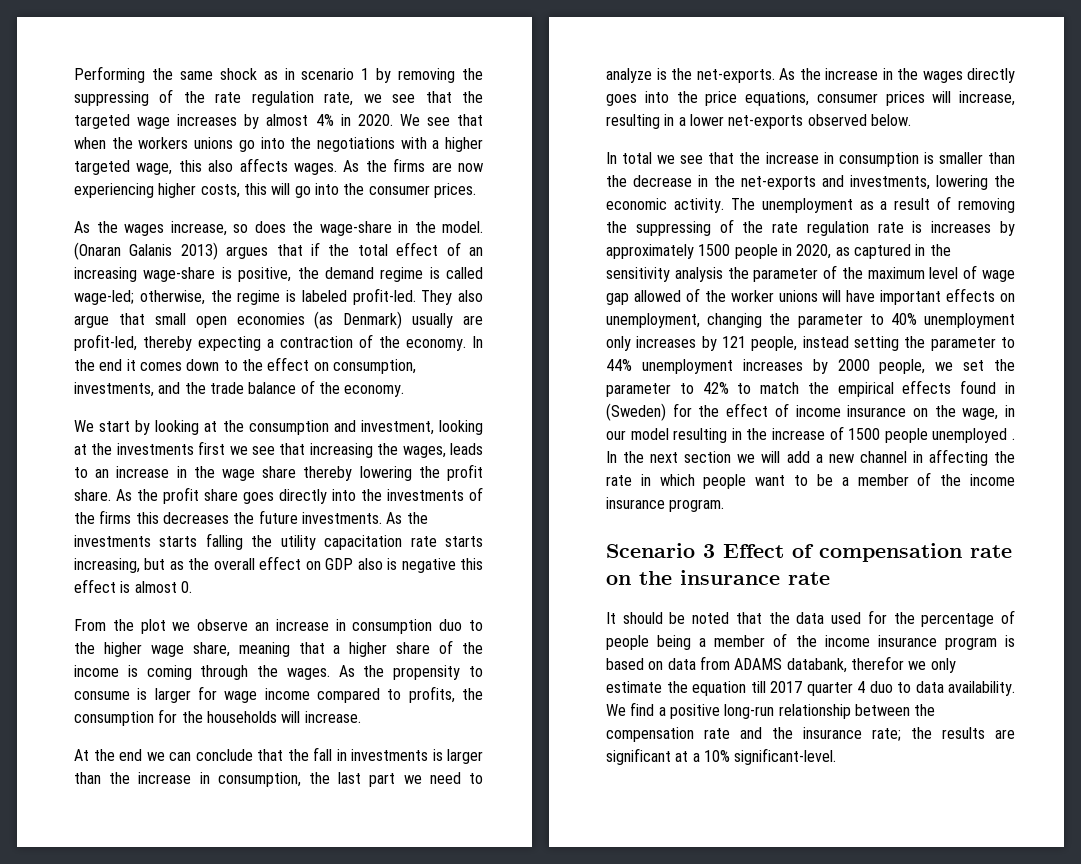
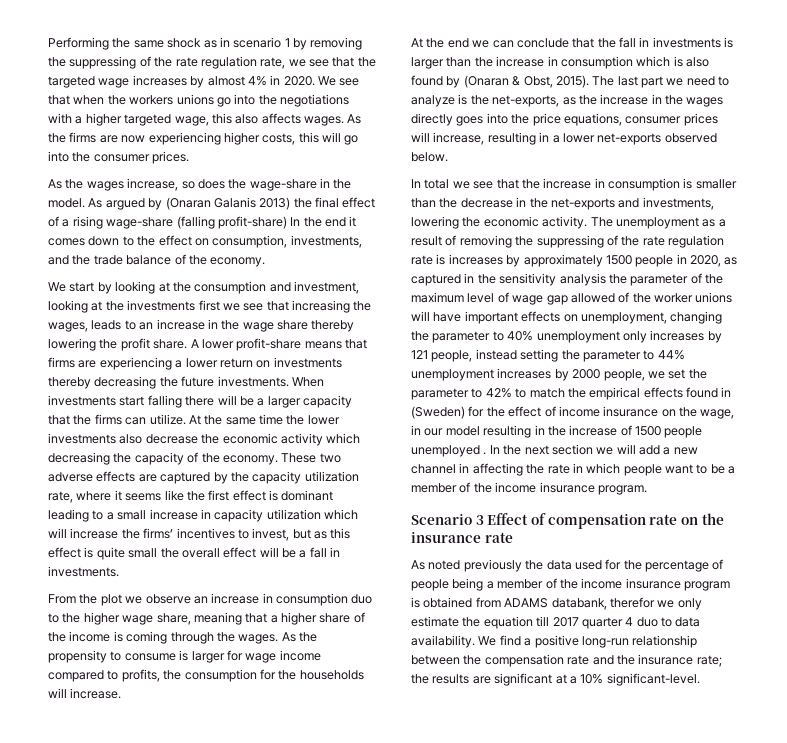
- (Onaran Galanis 2013) argues that if the total effect of an increasing wage-share is positive, the demand regime is called wage-led; otherwise, the regime is labeled profit-led. They also argue that small open economies (as Denmark) usually are profit-led, thereby expecting a contraction of the economy. In the end it comes down to the effect on consumption, investments, and the trade balance of the economy.
+ As argued by (Onaran Galanis 2013) the final effect of a rising wage-share (falling profit-share) In the end it comes down to the effect on consumption, investments, and the trade balance of the economy.
- As the profit share goes directly into the investments of the firms this decreases the future investments. As the investments starts falling the utility capacitation rate starts increasing, but as the overall effect on GDP also is negative this effect is almost 0.
+ A lower profit-share means that firms are experiencing a lower return on investments thereby decreasing the future investments. When investments start falling there will be a larger capacity that the firms can utilize. At the same time the lower investments also decrease the economic activity which decreasing the capacity of the economy. These two adverse effects are captured by the capacity utilization rate, where it seems like the first effect is dominant leading to a small increase in capacity utilization which will increase the firms’ incentives to invest, but as this effect is quite small the overall effect will be a fall in investments.
- At the end we can conclude that the fall in investments is larger than the increase in consumption, the last part we need to analyze is the net-exports. As the increase in the wages directly goes into the price equations, consumer prices will increase, resulting in a lower net-exports observed below.
+ At the end we can conclude that the fall in investments is larger than the increase in consumption which is also found by (Onaran & Obst, 2015). The last part we need to analyze is the net-exports, as the increase in the wages directly goes into the price equations, consumer prices will increase, resulting in a lower net-exports observed below.
- It should be noted that the data used for the percentage of people being a member of the income insurance program is based on data from ADAMS databank, therefor we only estimate the equation till 2017 quarter 4 duo to data availability.
+ As noted previously the data used for the percentage of people being a member of the income insurance program is obtained from ADAMS databank, therefor we only estimate the equation till 2017 quarter 4 duo to data availability.

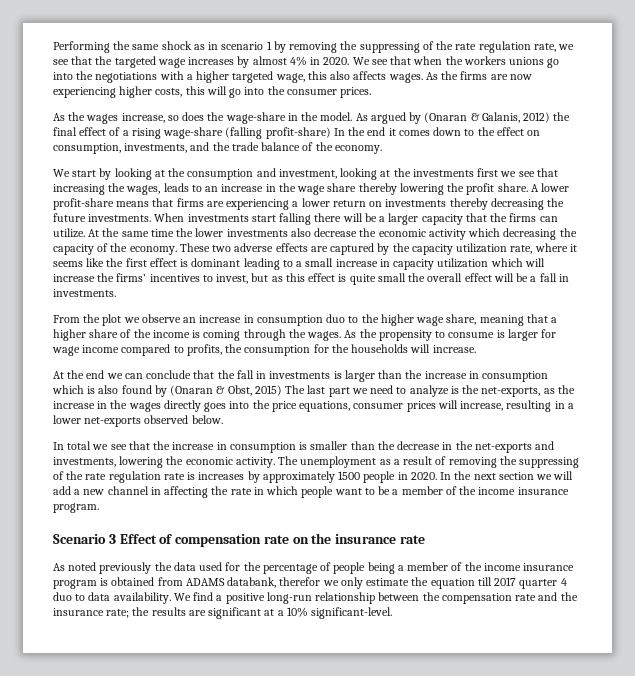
- As argued by (Onaran Galanis 2013) the final effect of a rising wage-share (falling profit-share) In the end it comes down to the effect on consumption, investments, and the trade balance of the economy.
+ As argued by (Onaran & Galanis, 2012) the final effect of a rising wage-share (falling profit-share) In the end it comes down to the effect on consumption, investments, and the trade balance of the economy.
- At the end we can conclude that the fall in investments is larger than the increase in consumption which is also found by (Onaran & Obst, 2015). The last part we need to analyze is the net-exports, as the increase in the wages directly goes into the price equations, consumer prices will increase, resulting in a lower net-exports observed below.
+ At the end we can conclude that the fall in investments is larger than the increase in consumption which is also found by (Onaran & Obst, 2015) The last part we need to analyze is the net-exports, as the increase in the wages directly goes into the price equations, consumer prices will increase, resulting in a lower net-exports observed below.
- The unemployment as a result of removing the suppressing of the rate regulation rate is increases by approximately 1500 people in 2020, as captured in the sensitivity analysis the parameter of the maximum level of wage gap allowed of the worker unions will have important effects on unemployment, changing the parameter to 40% unemployment only increases by 121 people, instead setting the parameter to 44% unemployment increases by 2000 people, we set the parameter to 42% to match the empirical effects found in (Sweden) for the effect of income insurance on the wage, in our model resulting in the increase of 1500 people unemployed .
+ The unemployment as a result of removing the suppressing of the rate regulation rate is increases by approximately 1500 people in 2020.

